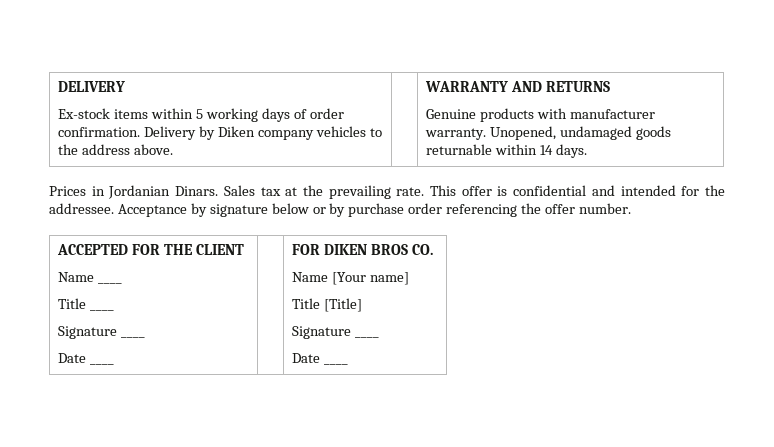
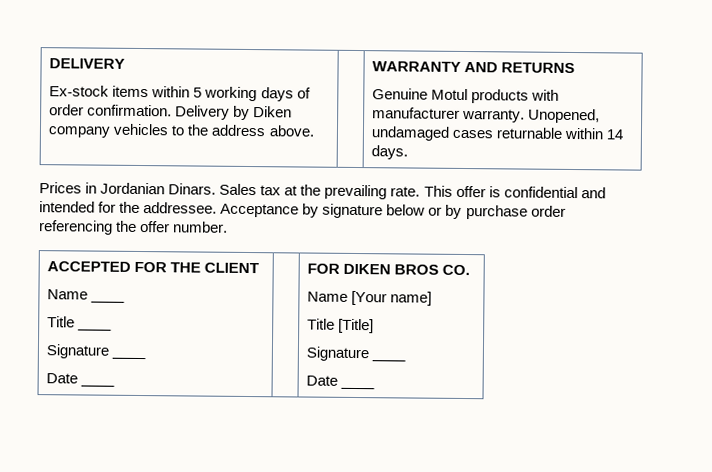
  DELIVERY
  Ex-stock items within 5 working days of order confirmation. Delivery by Diken company vehicles to the address above. | | WARRANTY AND RETURNS
- Genuine products with manufacturer warranty. Unopened, undamaged goods returnable within 14 days.
+ Genuine Motul products with manufacturer warranty. Unopened, undamaged cases returnable within 14 days.

